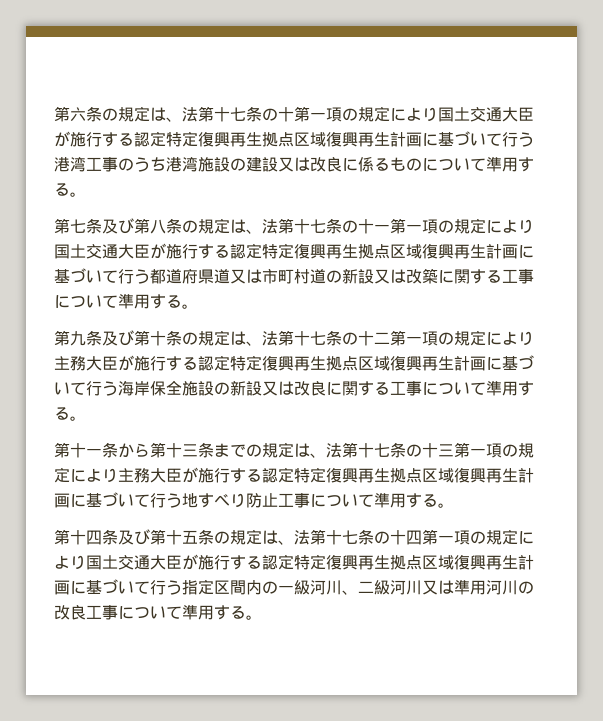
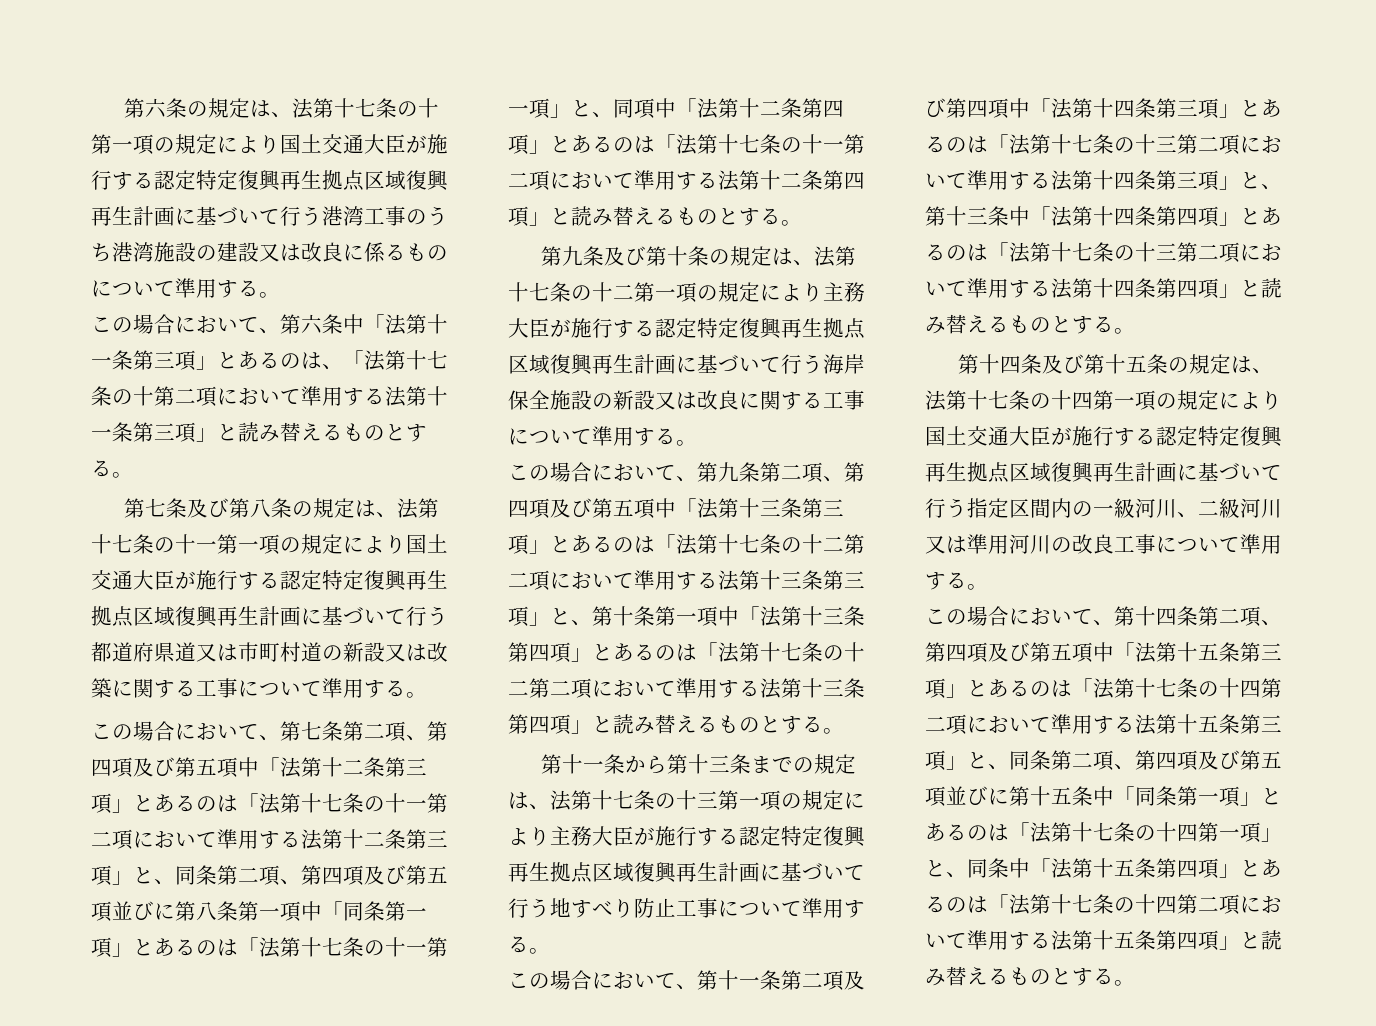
+ この場合において、第六条中「法第十一条第三項」とあるのは、「法第十七条の十第二項において準用する法第十一条第三項」と読み替えるものとする。
+ この場合において、第七条第二項、第四項及び第五項中「法第十二条第三項」とあるのは「法第十七条の十一第二項において準用する法第十二条第三項」と、同条第二項、第四項及び第五項並びに第八条第一項中「同条第一項」とあるのは「法第十七条の十一第一項」と、同項中「法第十二条第四項」とあるのは「法第十七条の十一第二項において準用する法第十二条第四項」と読み替えるものとする。
+ この場合において、第九条第二項、第四項及び第五項中「法第十三条第三項」とあるのは「法第十七条の十二第二項において準用する法第十三条第三項」と、第十条第一項中「法第十三条第四項」とあるのは「法第十七条の十二第二項において準用する法第十三条第四項」と読み替えるものとする。
+ この場合において、第十一条第二項及び第四項中「法第十四条第三項」とあるのは「法第十七条の十三第二項において準用する法第十四条第三項」と、第十三条中「法第十四条第四項」とあるのは「法第十七条の十三第二項において準用する法第十四条第四項」と読み替えるものとする。
+ この場合において、第十四条第二項、第四項及び第五項中「法第十五条第三項」とあるのは「法第十七条の十四第二項において準用する法第十五条第三項」と、同条第二項、第四項及び第五項並びに第十五条中「同条第一項」とあるのは「法第十七条の十四第一項」と、同条中「法第十五条第四項」とあるのは「法第十七条の十四第二項において準用する法第十五条第四項」と読み替えるものとする。

